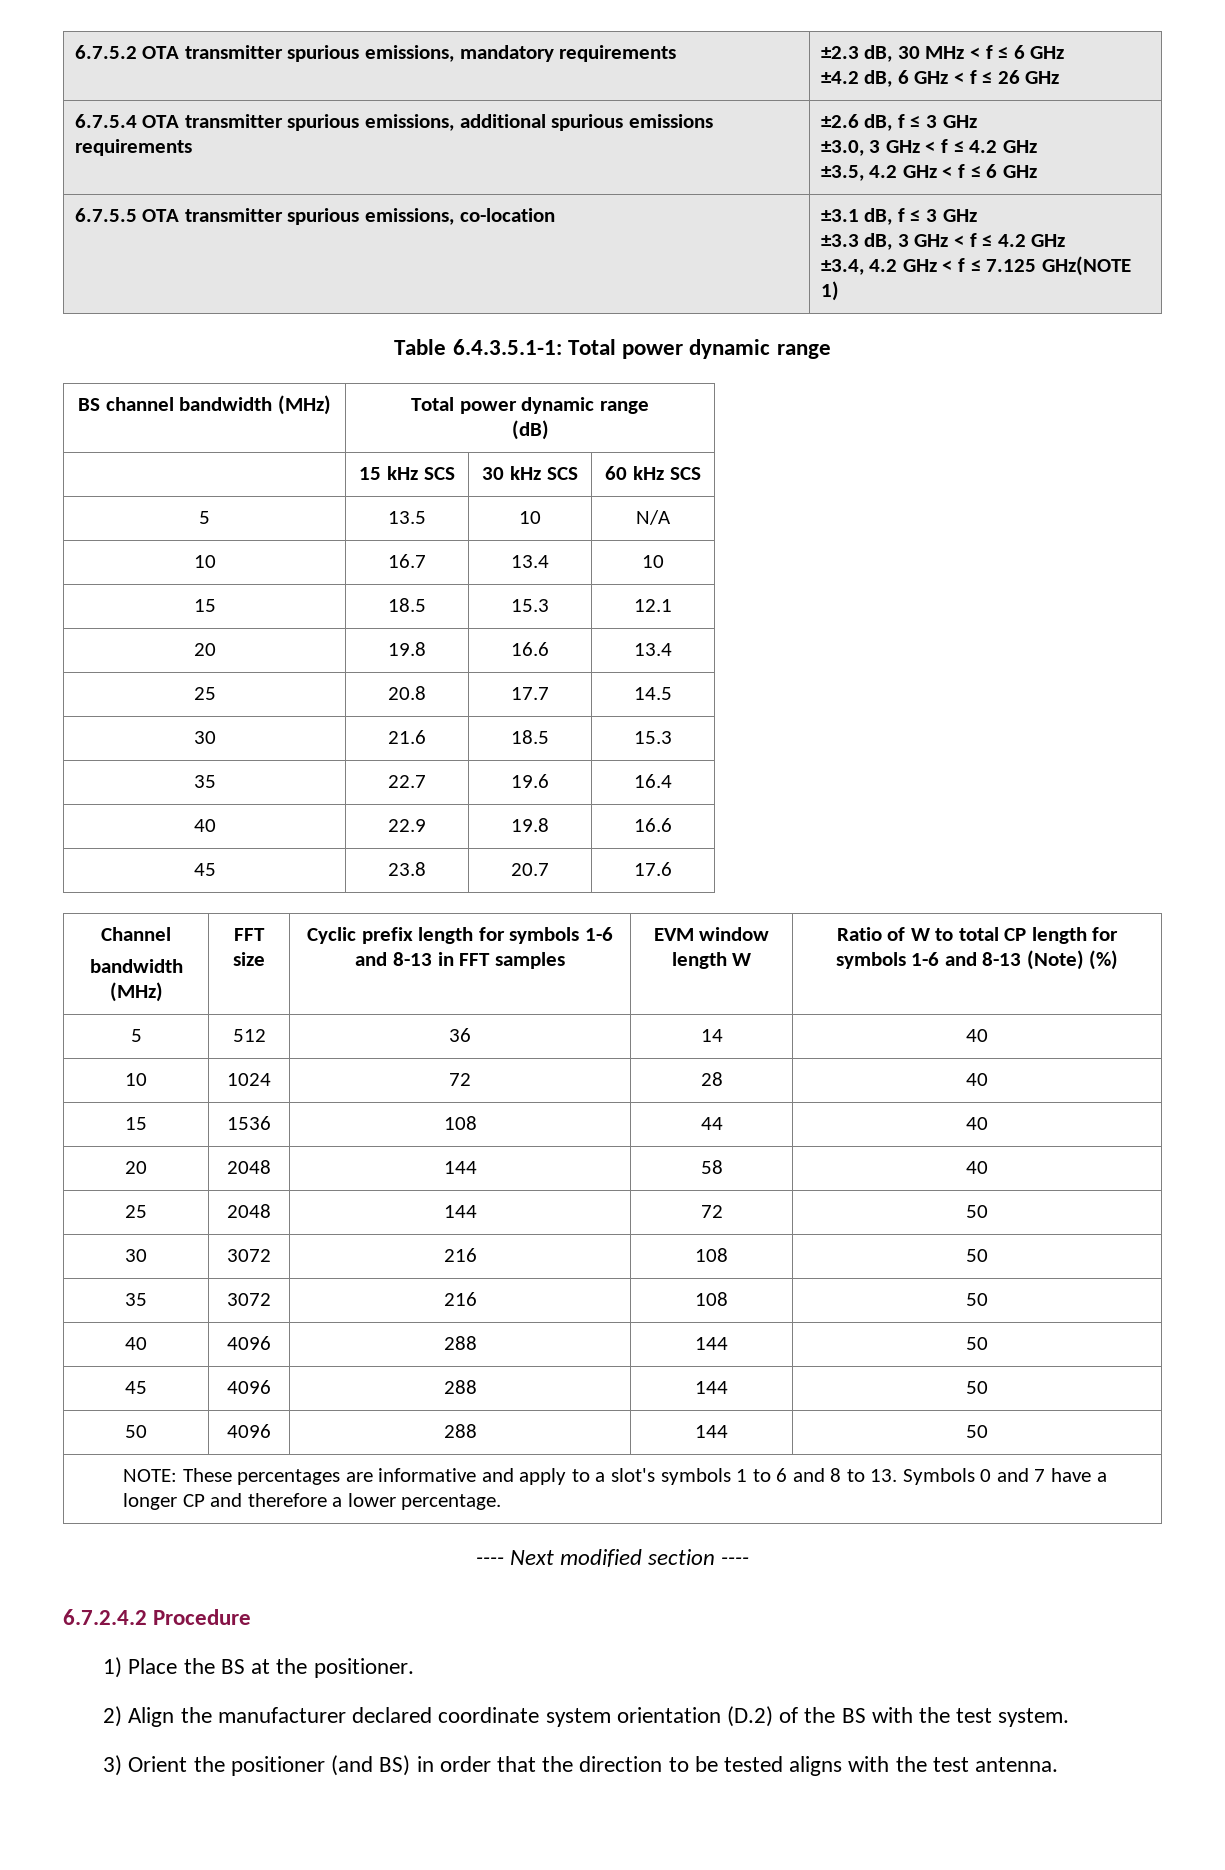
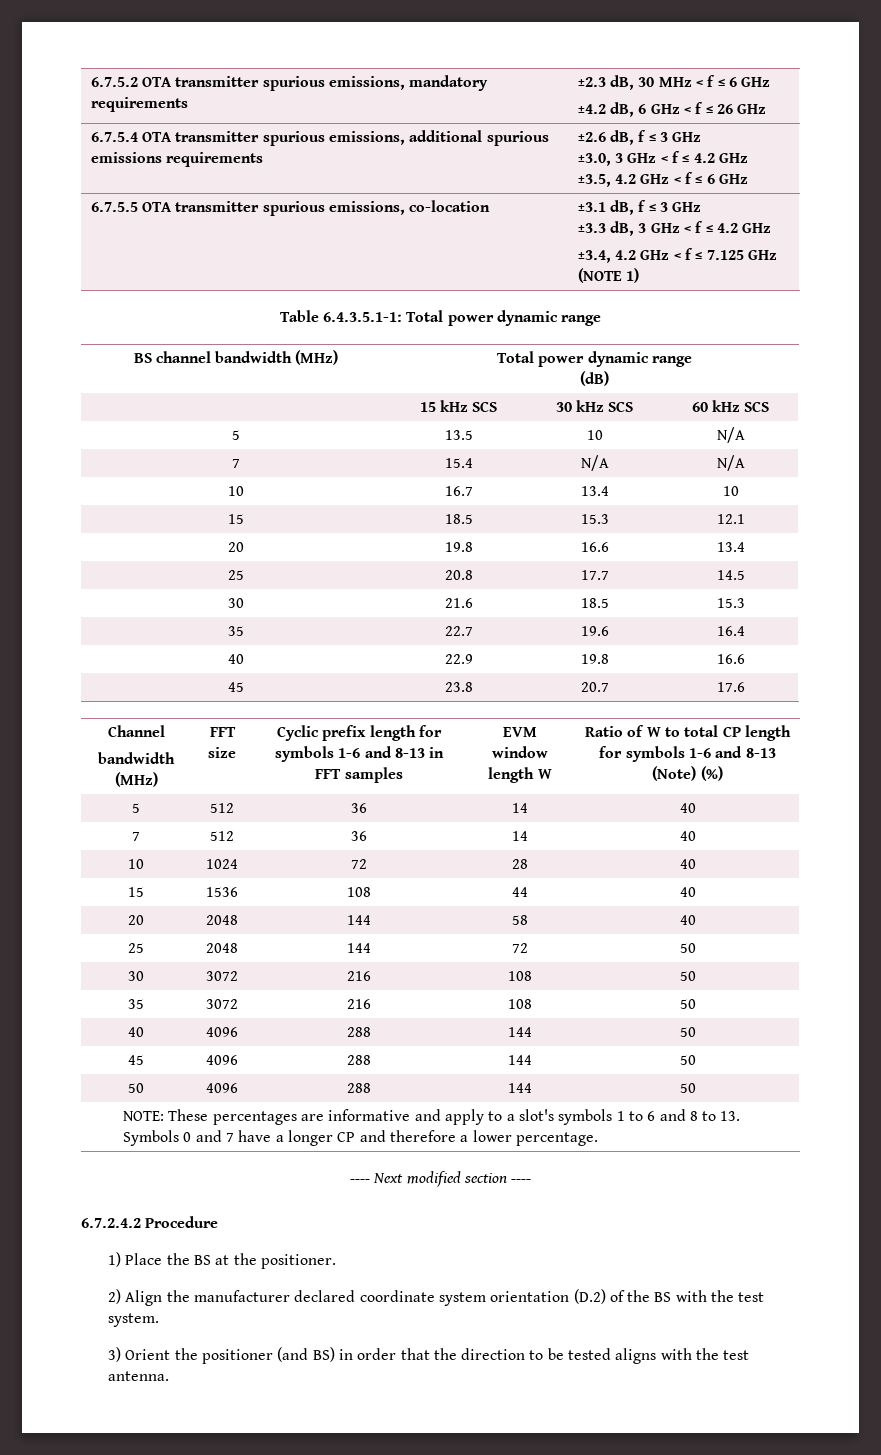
  6.7.5.5 OTA transmitter spurious emissions, co-location | ±3.1 dB, f ≤ 3 GHz
  ±3.3 dB, 3 GHz < f ≤ 4.2 GHz
- ±3.4, 4.2 GHz < f ≤ 7.125 GHz(NOTE 1)
+ ±3.4, 4.2 GHz < f ≤ 7.125 GHz (NOTE 1)
+ 7 | 15.4 | N/A | N/A
+ 7 | 512 | 36 | 14 | 40

